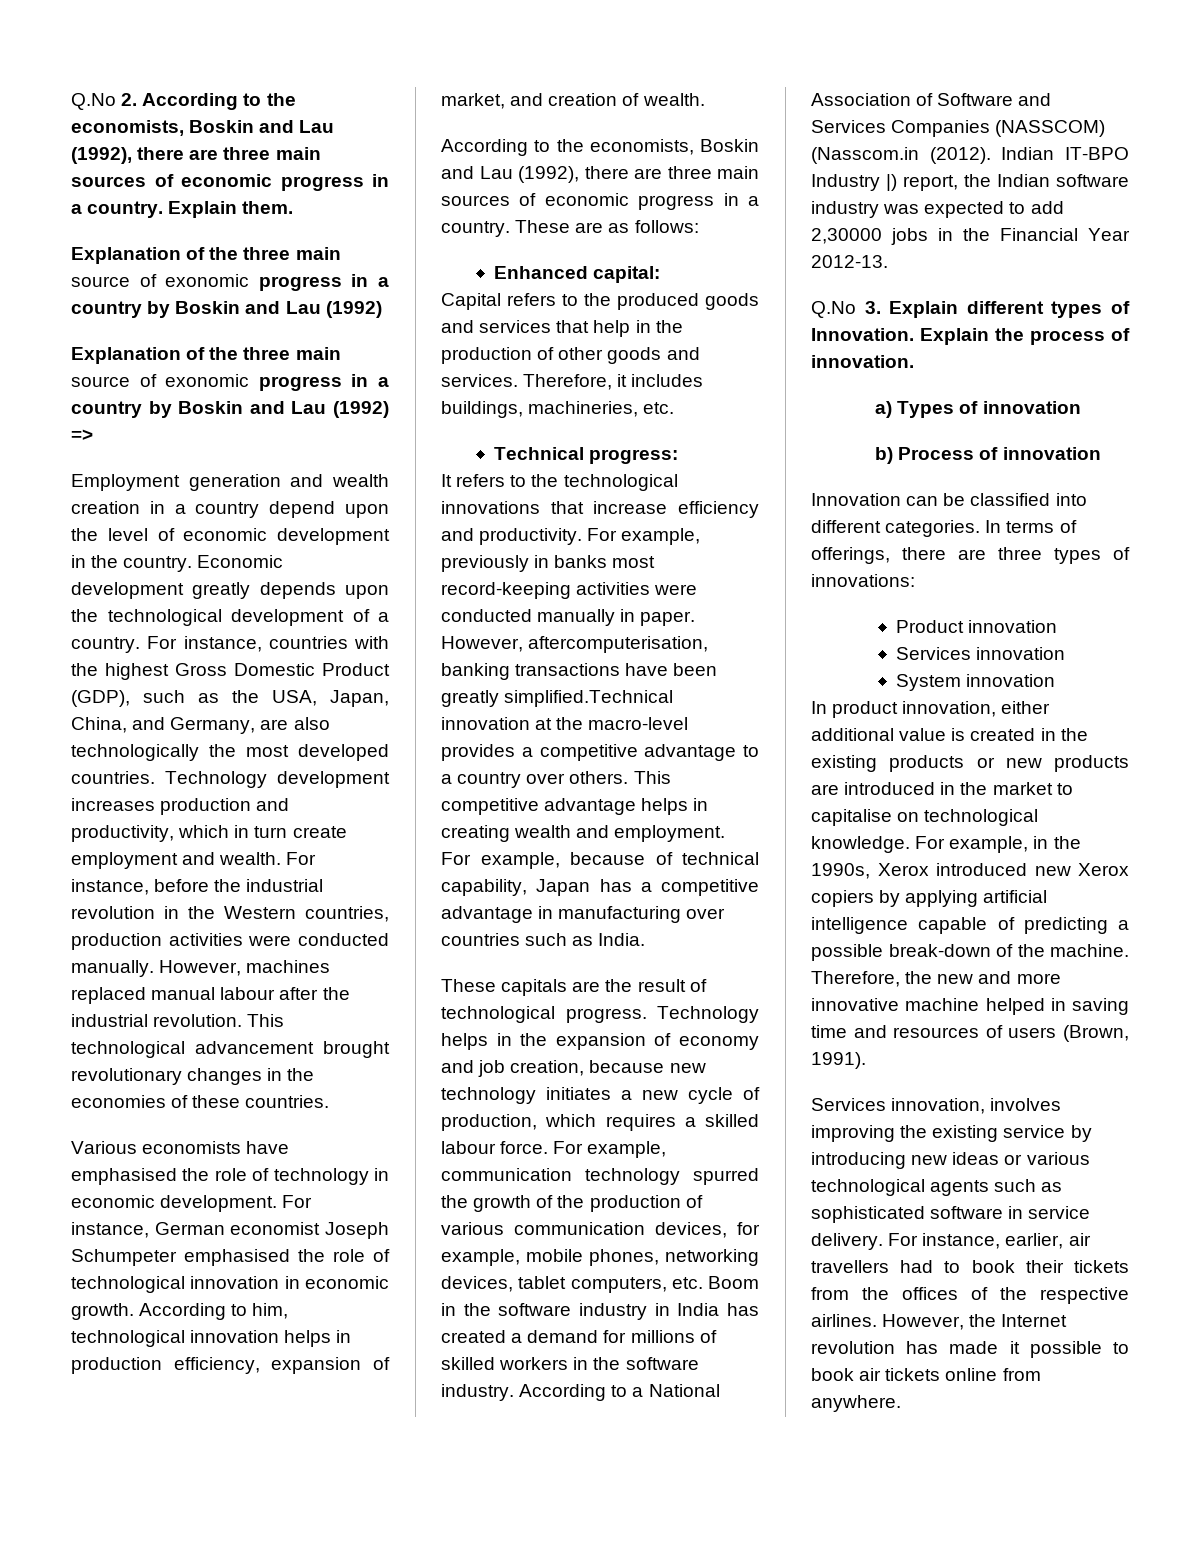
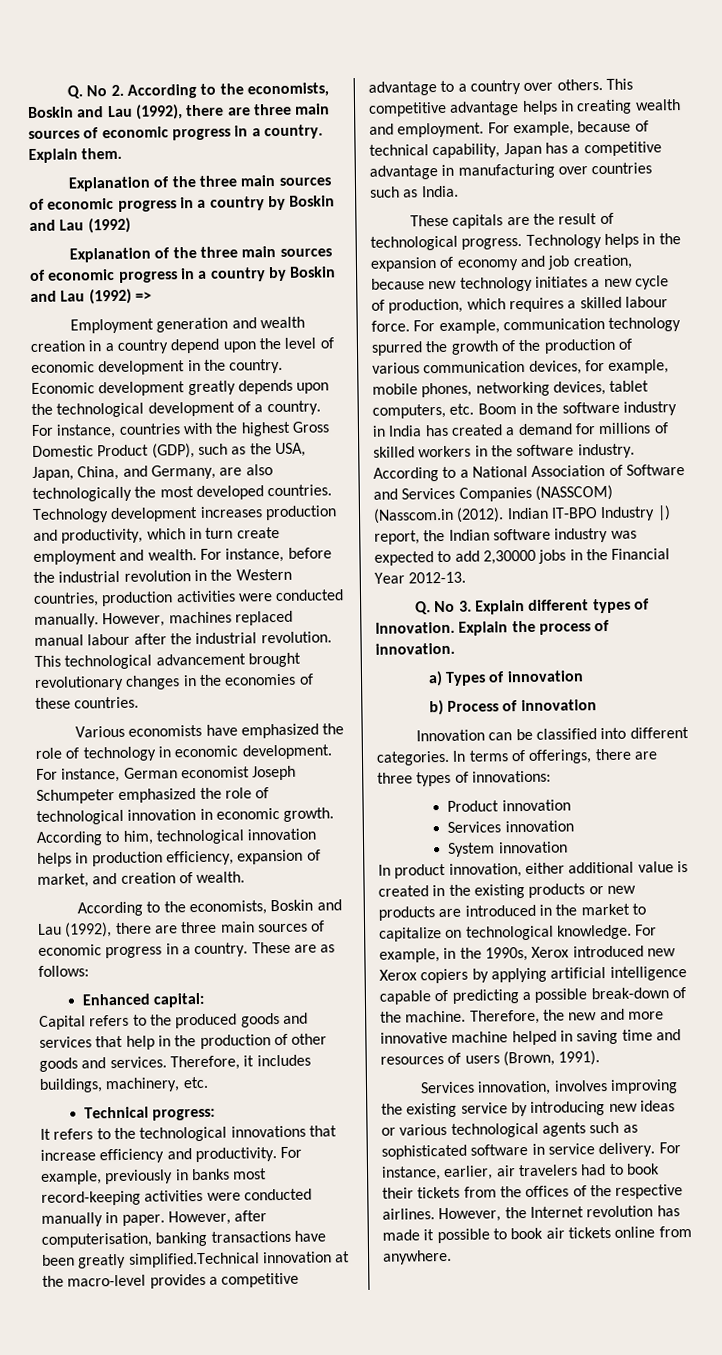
- Q.No 2. According to the economists, Boskin and Lau (1992), there are three main sources of economic progress in a country.
+ Q. No 2. According to the economists, Boskin and Lau (1992), there are three main sources of economic progress in a country.
  Explain them.
- Explanation of the three main source of exonomic progress in a country by Boskin and Lau (1992)
+ Explanation of the three main sources of economic progress in a country by Boskin and Lau (1992)
- Explanation of the three main source of exonomic progress in a country by Boskin and Lau (1992) =>
+ Explanation of the three main sources of economic progress in a country by Boskin and Lau (1992) =>
- Various economists have emphasised the role of technology in economic development.
+ Various economists have emphasized the role of technology in economic development.
- For instance, German economist Joseph Schumpeter emphasised the role of technological innovation in economic growth.
+ For instance, German economist Joseph Schumpeter emphasized the role of technological innovation in economic growth.
- Therefore, it includes buildings, machineries, etc.
+ Therefore, it includes buildings, machinery, etc.
- However, aftercomputerisation, banking transactions have been greatly simplified.Technical innovation at the macro-level provides a competitive advantage to a country over others.
+ However, after computerisation, banking transactions have been greatly simplified.Technical innovation at the macro-level provides a competitive advantage to a country over others.
- Q.No 3. Explain different types of Innovation.
+ Q. No 3. Explain different types of Innovation.
- In product innovation, either additional value is created in the existing products or new products are introduced in the market to capitalise on technological knowledge.
+ In product innovation, either additional value is created in the existing products or new products are introduced in the market to capitalize on technological knowledge.
- For instance, earlier, air travellers had to book their tickets from the offices of the respective airlines.
+ For instance, earlier, air travelers had to book their tickets from the offices of the respective airlines.

